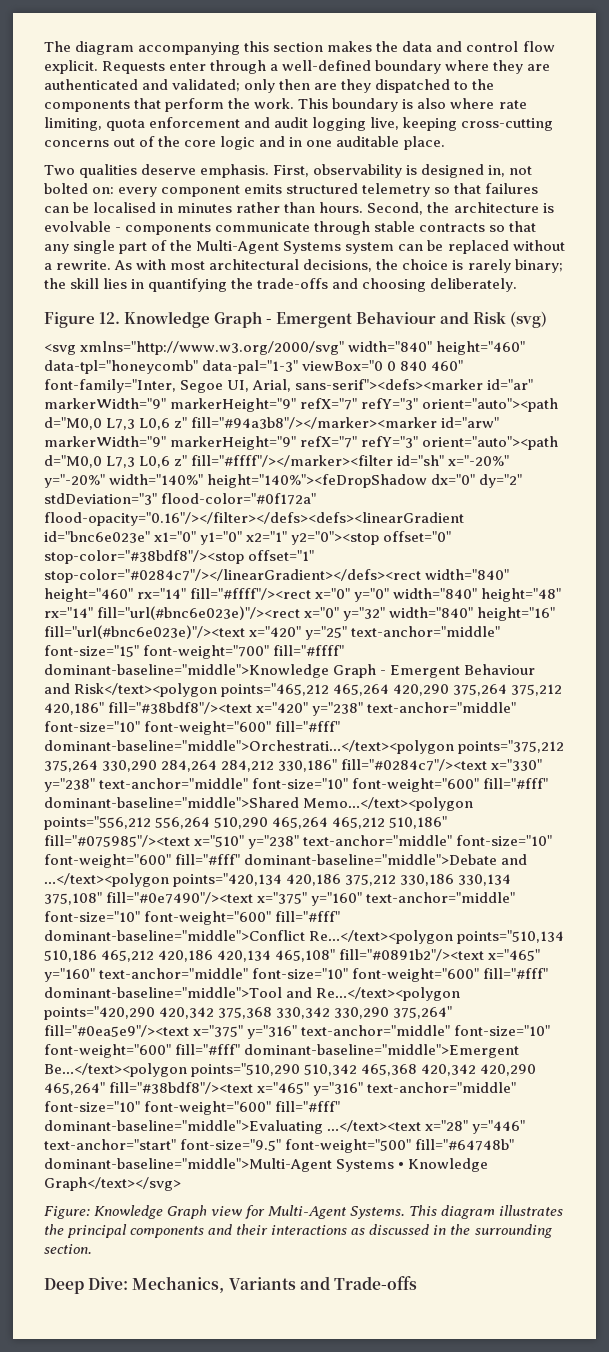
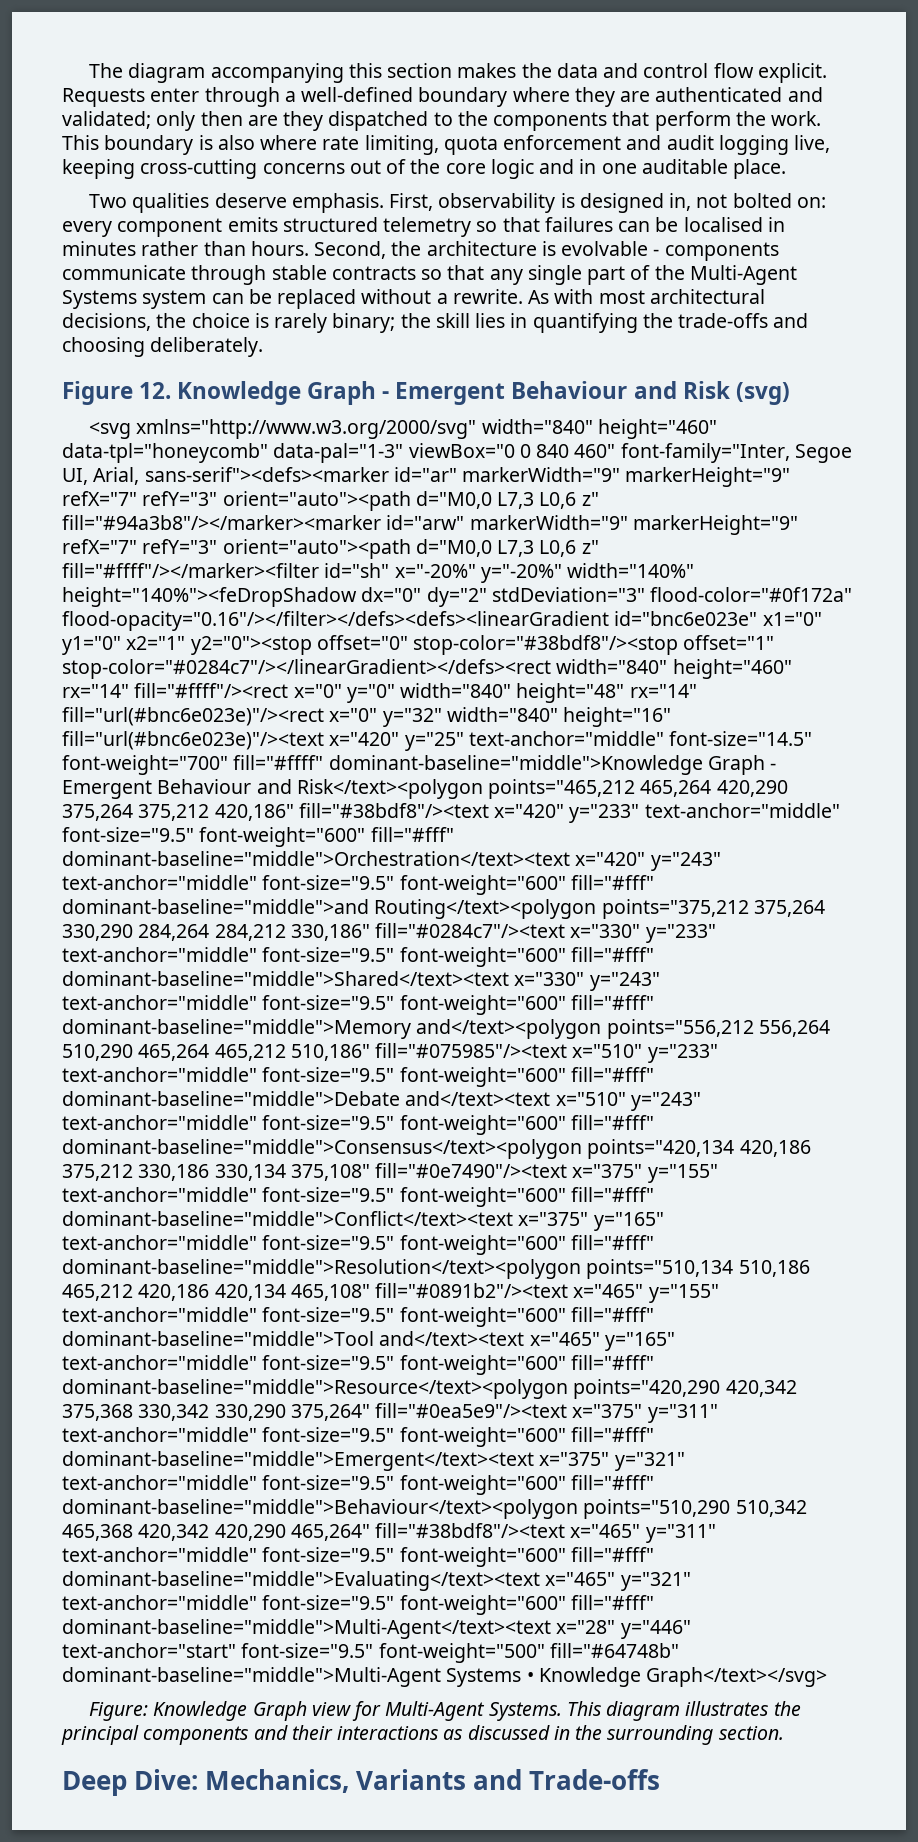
- <svg xmlns="http://www.w3.org/2000/svg" width="840" height="460" data-tpl="honeycomb" data-pal="1-3" viewBox="0 0 840 460" font-family="Inter, Segoe UI, Arial, sans-serif"><defs><marker id="ar" markerWidth="9" markerHeight="9" refX="7" refY="3" orient="auto"><path d="M0,0 L7,3 L0,6 z" fill="#94a3b8"/></marker><marker id="arw" markerWidth="9" markerHeight="9" refX="7" refY="3" orient="auto"><path d="M0,0 L7,3 L0,6 z" fill="#ffff"/></marker><filter id="sh" x="-20%" y="-20%" width="140%" height="140%"><feDropShadow dx="0" dy="2" stdDeviation="3" flood-color="#0f172a" flood-opacity="0.16"/></filter></defs><defs><linearGradient id="bnc6e023e" x1="0" y1="0" x2="1" y2="0"><stop offset="0" stop-color="#38bdf8"/><stop offset="1" stop-color="#0284c7"/></linearGradient></defs><rect width="840" height="460" rx="14" fill="#ffff"/><rect x="0" y="0" width="840" height="48" rx="14" fill="url(#bnc6e023e)"/><rect x="0" y="32" width="840" height="16" fill="url(#bnc6e023e)"/><text x="420" y="25" text-anchor="middle" font-size="15" font-weight="700" fill="#ffff" dominant-baseline="middle">Knowledge Graph - Emergent Behaviour and Risk</text><polygon points="465,212 465,264 420,290 375,264 375,212 420,186" fill="#38bdf8"/><text x="420" y="238" text-anchor="middle" font-size="10" font-weight="600" fill="#fff" dominant-baseline="middle">Orchestrati…</text><polygon points="375,212 375,264 330,290 284,264 284,212 330,186" fill="#0284c7"/><text x="330" y="238" text-anchor="middle" font-size="10" font-weight="600" fill="#fff" dominant-baseline="middle">Shared Memo…</text><polygon points="556,212 556,264 510,290 465,264 465,212 510,186" fill="#075985"/><text x="510" y="238" text-anchor="middle" font-size="10" font-weight="600" fill="#fff" dominant-baseline="middle">Debate and …</text><polygon points="420,134 420,186 375,212 330,186 330,134 375,108" fill="#0e7490"/><text x="375" y="160" text-anchor="middle" font-size="10" font-weight="600" fill="#fff" dominant-baseline="middle">Conflict Re…</text><polygon points="510,134 510,186 465,212 420,186 420,134 465,108" fill="#0891b2"/><text x="465" y="160" text-anchor="middle" font-size="10" font-weight="600" fill="#fff" dominant-baseline="middle">Tool and Re…</text><polygon points="420,290 420,342 375,368 330,342 330,290 375,264" fill="#0ea5e9"/><text x="375" y="316" text-anchor="middle" font-size="10" font-weight="600" fill="#fff" dominant-baseline="middle">Emergent Be…</text><polygon points="510,290 510,342 465,368 420,342 420,290 465,264" fill="#38bdf8"/><text x="465" y="316" text-anchor="middle" font-size="10" font-weight="600" fill="#fff" dominant-baseline="middle">Evaluating …</text><text x="28" y="446" text-anchor="start" font-size="9.5" font-weight="500" fill="#64748b" dominant-baseline="middle">Multi-Agent Systems • Knowledge Graph</text></svg>
+ <svg xmlns="http://www.w3.org/2000/svg" width="840" height="460" data-tpl="honeycomb" data-pal="1-3" viewBox="0 0 840 460" font-family="Inter, Segoe UI, Arial, sans-serif"><defs><marker id="ar" markerWidth="9" markerHeight="9" refX="7" refY="3" orient="auto"><path d="M0,0 L7,3 L0,6 z" fill="#94a3b8"/></marker><marker id="arw" markerWidth="9" markerHeight="9" refX="7" refY="3" orient="auto"><path d="M0,0 L7,3 L0,6 z" fill="#ffff"/></marker><filter id="sh" x="-20%" y="-20%" width="140%" height="140%"><feDropShadow dx="0" dy="2" stdDeviation="3" flood-color="#0f172a" flood-opacity="0.16"/></filter></defs><defs><linearGradient id="bnc6e023e" x1="0" y1="0" x2="1" y2="0"><stop offset="0" stop-color="#38bdf8"/><stop offset="1" stop-color="#0284c7"/></linearGradient></defs><rect width="840" height="460" rx="14" fill="#ffff"/><rect x="0" y="0" width="840" height="48" rx="14" fill="url(#bnc6e023e)"/><rect x="0" y="32" width="840" height="16" fill="url(#bnc6e023e)"/><text x="420" y="25" text-anchor="middle" font-size="14.5" font-weight="700" fill="#ffff" dominant-baseline="middle">Knowledge Graph - Emergent Behaviour and Risk</text><polygon points="465,212 465,264 420,290 375,264 375,212 420,186" fill="#38bdf8"/><text x="420" y="233" text-anchor="middle" font-size="9.5" font-weight="600" fill="#fff" dominant-baseline="middle">Orchestration</text><text x="420" y="243" text-anchor="middle" font-size="9.5" font-weight="600" fill="#fff" dominant-baseline="middle">and Routing</text><polygon points="375,212 375,264 330,290 284,264 284,212 330,186" fill="#0284c7"/><text x="330" y="233" text-anchor="middle" font-size="9.5" font-weight="600" fill="#fff" dominant-baseline="middle">Shared</text><text x="330" y="243" text-anchor="middle" font-size="9.5" font-weight="600" fill="#fff" dominant-baseline="middle">Memory and</text><polygon points="556,212 556,264 510,290 465,264 465,212 510,186" fill="#075985"/><text x="510" y="233" text-anchor="middle" font-size="9.5" font-weight="600" fill="#fff" dominant-baseline="middle">Debate and</text><text x="510" y="243" text-anchor="middle" font-size="9.5" font-weight="600" fill="#fff" dominant-baseline="middle">Consensus</text><polygon points="420,134 420,186 375,212 330,186 330,134 375,108" fill="#0e7490"/><text x="375" y="155" text-anchor="middle" font-size="9.5" font-weight="600" fill="#fff" dominant-baseline="middle">Conflict</text><text x="375" y="165" text-anchor="middle" font-size="9.5" font-weight="600" fill="#fff" dominant-baseline="middle">Resolution</text><polygon points="510,134 510,186 465,212 420,186 420,134 465,108" fill="#0891b2"/><text x="465" y="155" text-anchor="middle" font-size="9.5" font-weight="600" fill="#fff" dominant-baseline="middle">Tool and</text><text x="465" y="165" text-anchor="middle" font-size="9.5" font-weight="600" fill="#fff" dominant-baseline="middle">Resource</text><polygon points="420,290 420,342 375,368 330,342 330,290 375,264" fill="#0ea5e9"/><text x="375" y="311" text-anchor="middle" font-size="9.5" font-weight="600" fill="#fff" dominant-baseline="middle">Emergent</text><text x="375" y="321" text-anchor="middle" font-size="9.5" font-weight="600" fill="#fff" dominant-baseline="middle">Behaviour</text><polygon points="510,290 510,342 465,368 420,342 420,290 465,264" fill="#38bdf8"/><text x="465" y="311" text-anchor="middle" font-size="9.5" font-weight="600" fill="#fff" dominant-baseline="middle">Evaluating</text><text x="465" y="321" text-anchor="middle" font-size="9.5" font-weight="600" fill="#fff" dominant-baseline="middle">Multi-Agent</text><text x="28" y="446" text-anchor="start" font-size="9.5" font-weight="500" fill="#64748b" dominant-baseline="middle">Multi-Agent Systems • Knowledge Graph</text></svg>

